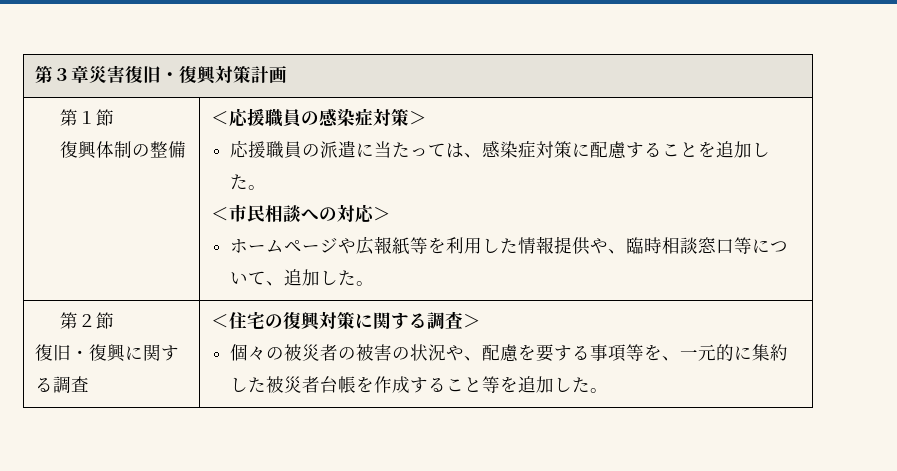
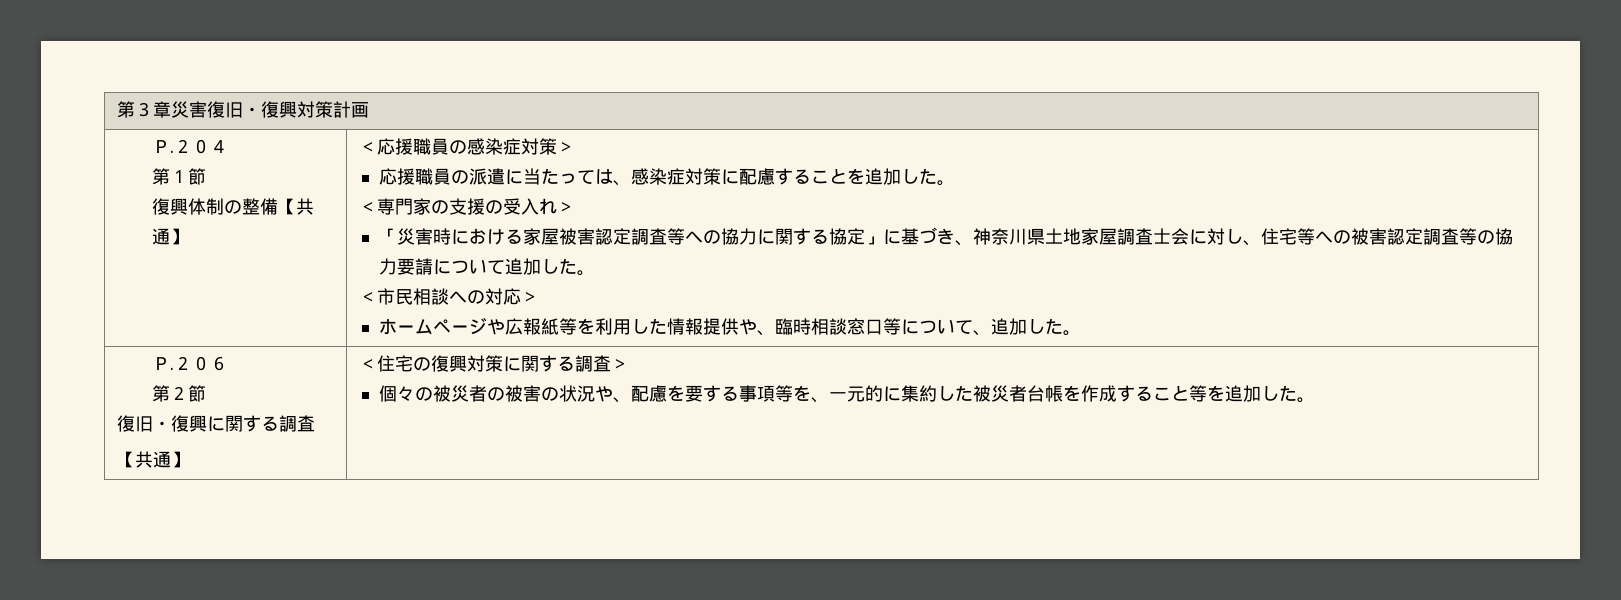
+ Ｐ.２０４
- 復興体制の整備
+ 復興体制の整備【共通】
+ ＜専門家の支援の受入れ＞
+ 「災害時における家屋被害認定調査等への協力に関する協定」に基づき、神奈川県土地家屋調査士会に対し、住宅等への被害認定調査等の協力要請について追加した。
+ Ｐ.２０６
  復旧・復興に関する調査
+ 【共通】

